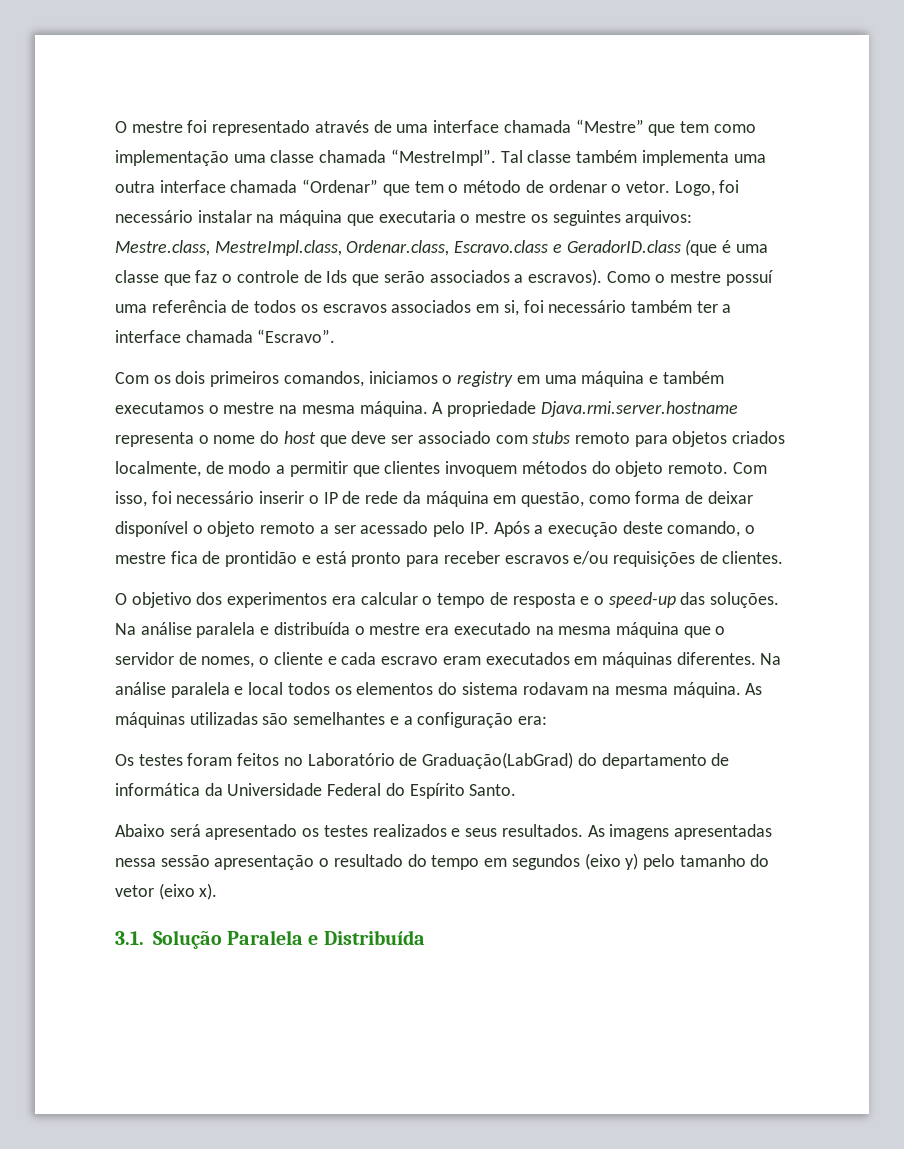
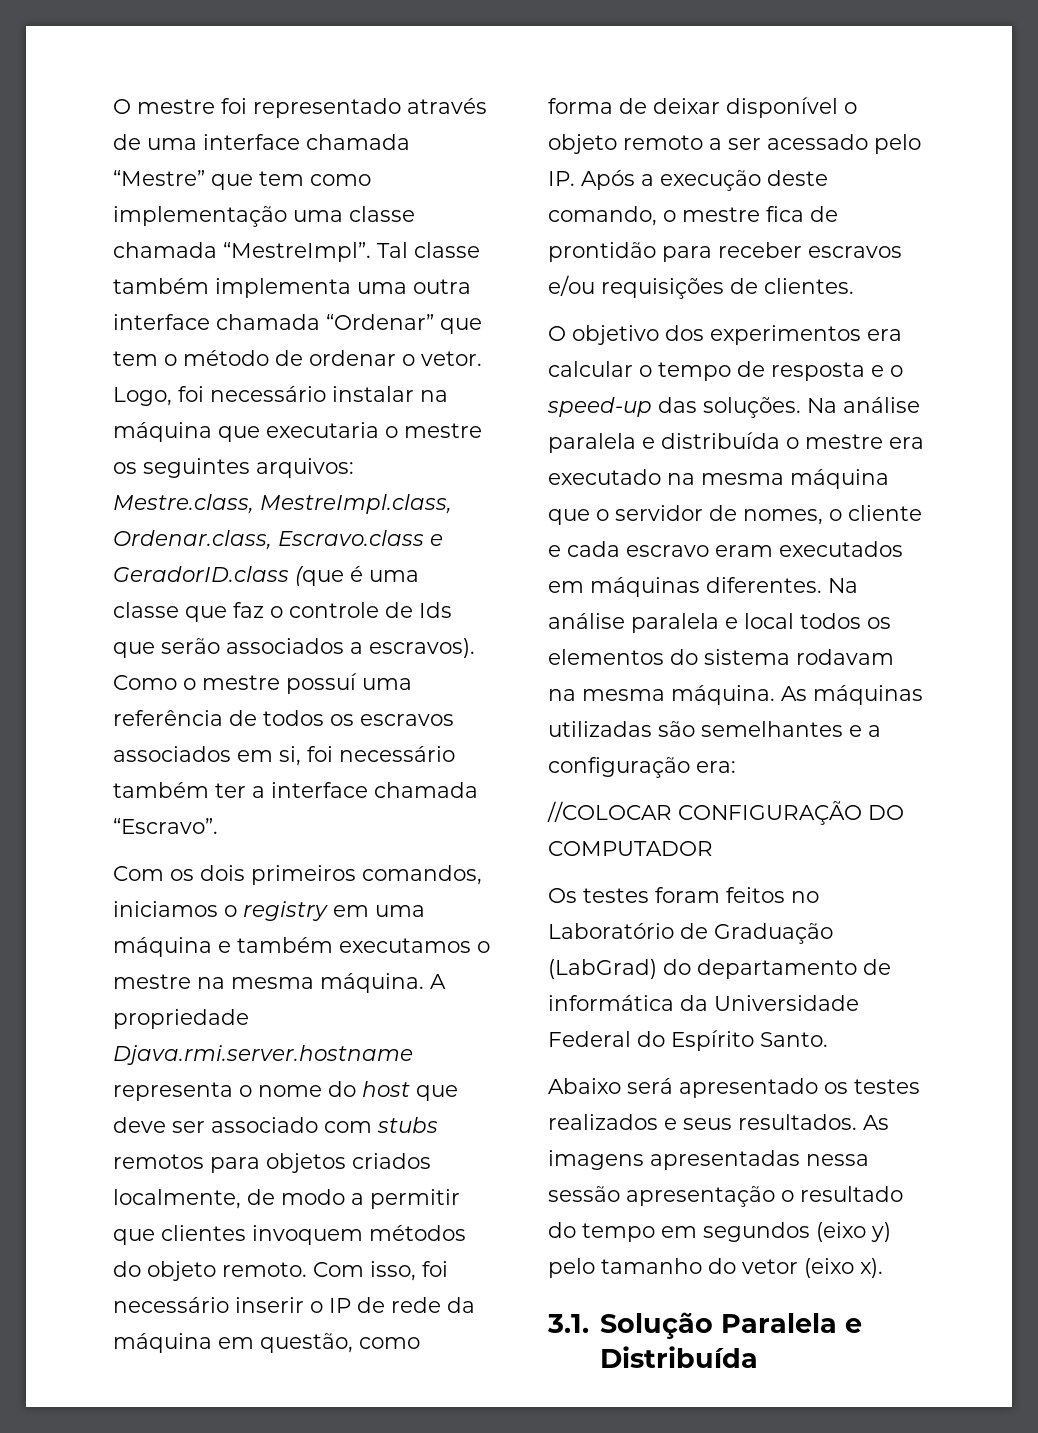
- A propriedade Djava.rmi.server.hostname representa o nome do host que deve ser associado com stubs remoto para objetos criados localmente, de modo a permitir que clientes invoquem métodos do objeto remoto.
+ A propriedade Djava.rmi.server.hostname representa o nome do host que deve ser associado com stubs remotos para objetos criados localmente, de modo a permitir que clientes invoquem métodos do objeto remoto.
- Com isso, foi necessário inserir o IP de rede da máquina em questão, como forma de deixar disponível o objeto remoto a ser acessado pelo IP. Após a execução deste comando, o mestre fica de prontidão e está pronto para receber escravos e/ou requisições de clientes.
+ Com isso, foi necessário inserir o IP de rede da máquina em questão, como forma de deixar disponível o objeto remoto a ser acessado pelo IP. Após a execução deste comando, o mestre fica de prontidão para receber escravos e/ou requisições de clientes.
+ //COLOCAR CONFIGURAÇÃO DO COMPUTADOR
- Os testes foram feitos no Laboratório de Graduação(LabGrad) do departamento de informática da Universidade Federal do Espírito Santo.
+ Os testes foram feitos no Laboratório de Graduação (LabGrad) do departamento de informática da Universidade Federal do Espírito Santo.

